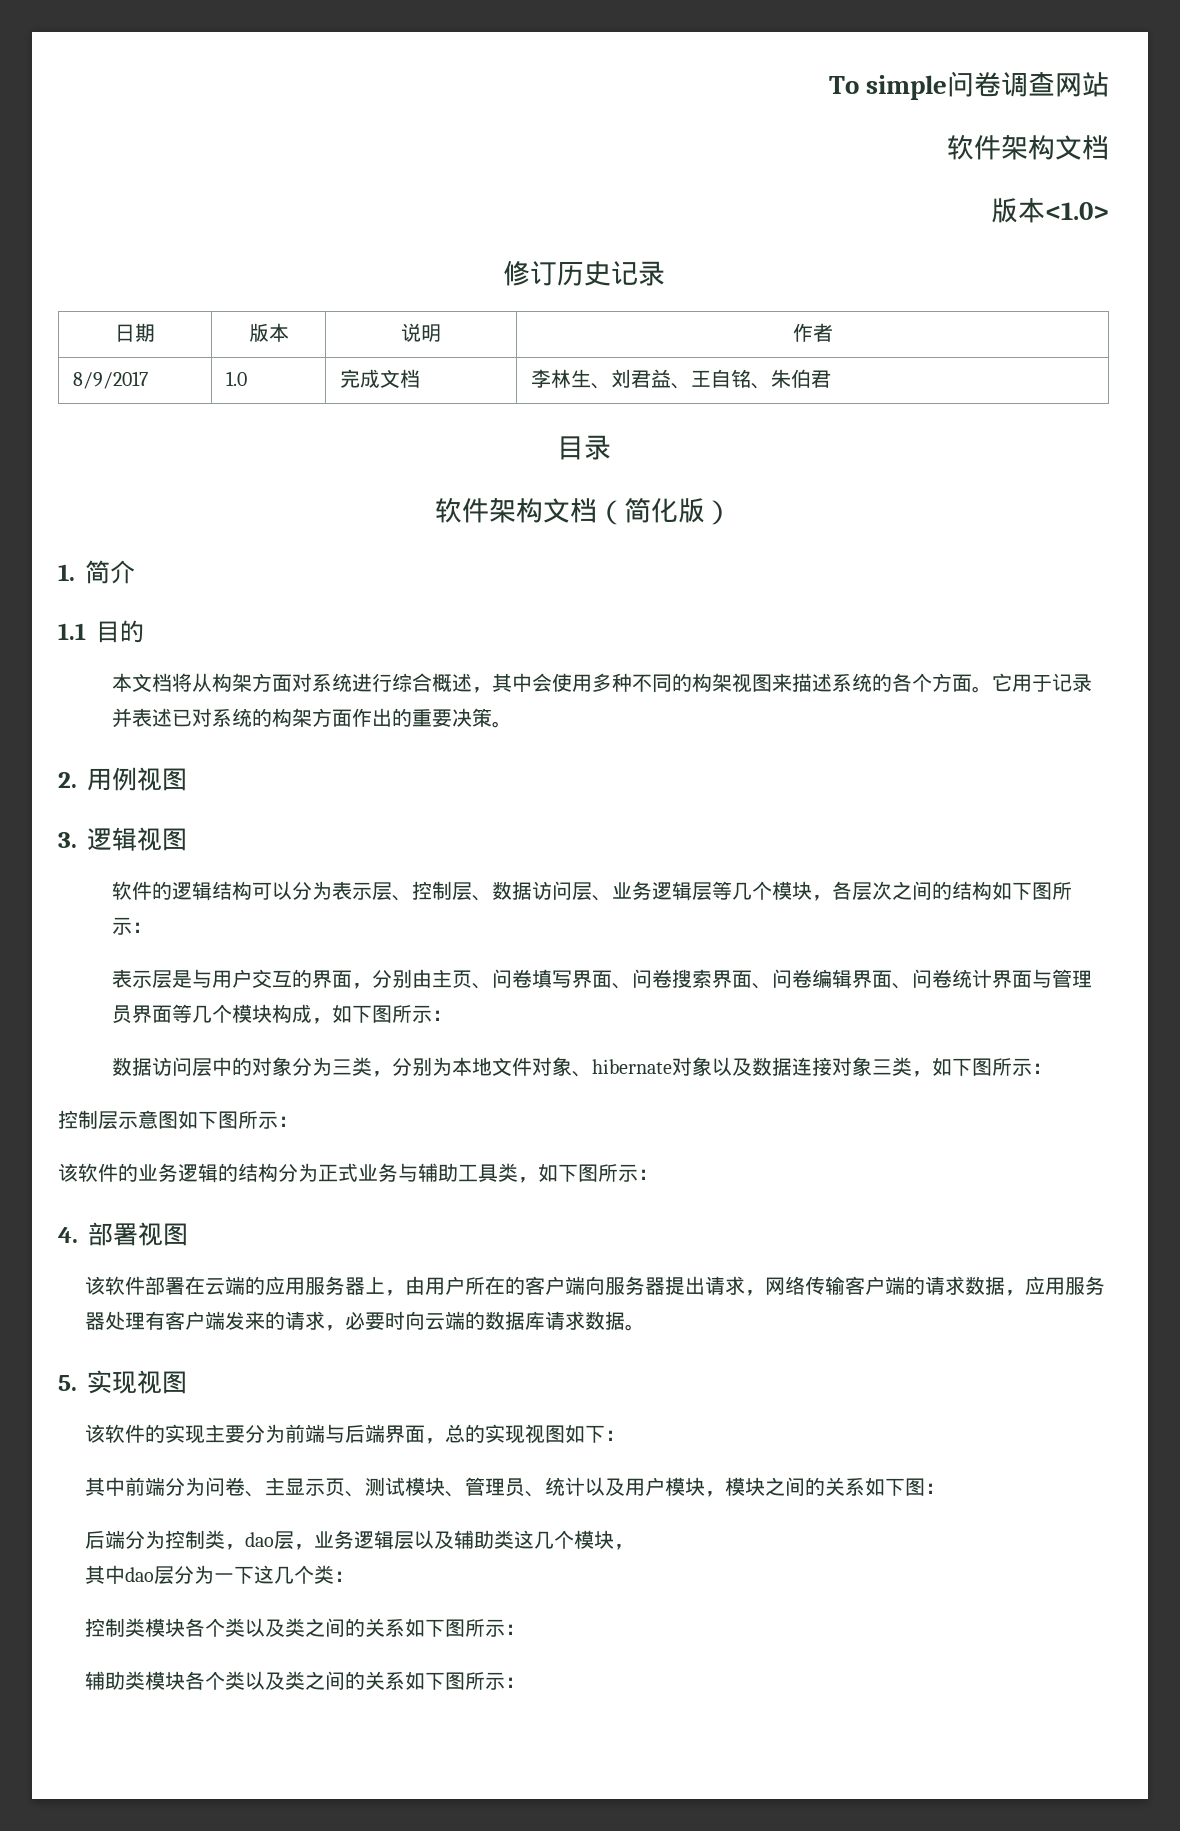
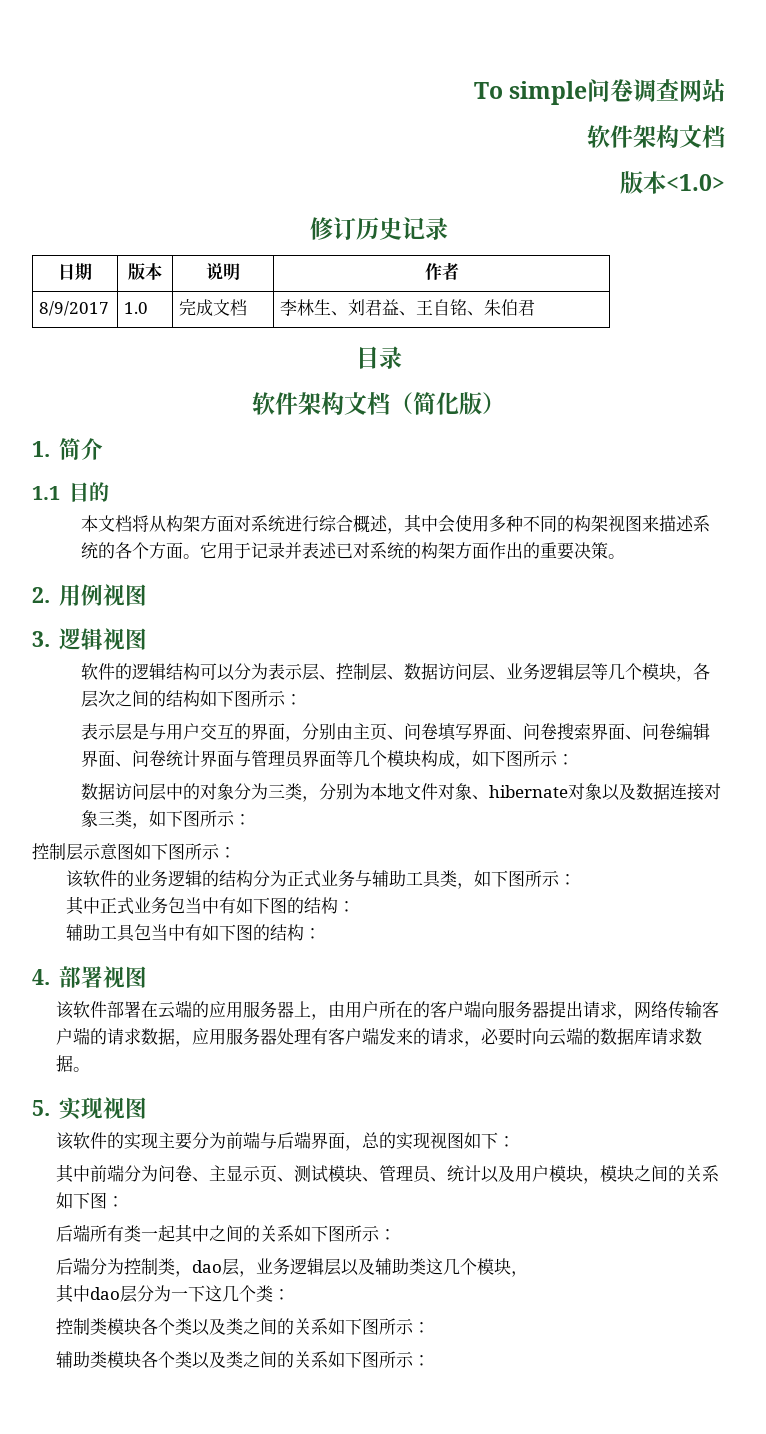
+ 其中正式业务包当中有如下图的结构：
+ 辅助工具包当中有如下图的结构：
+ 后端所有类一起其中之间的关系如下图所示：

